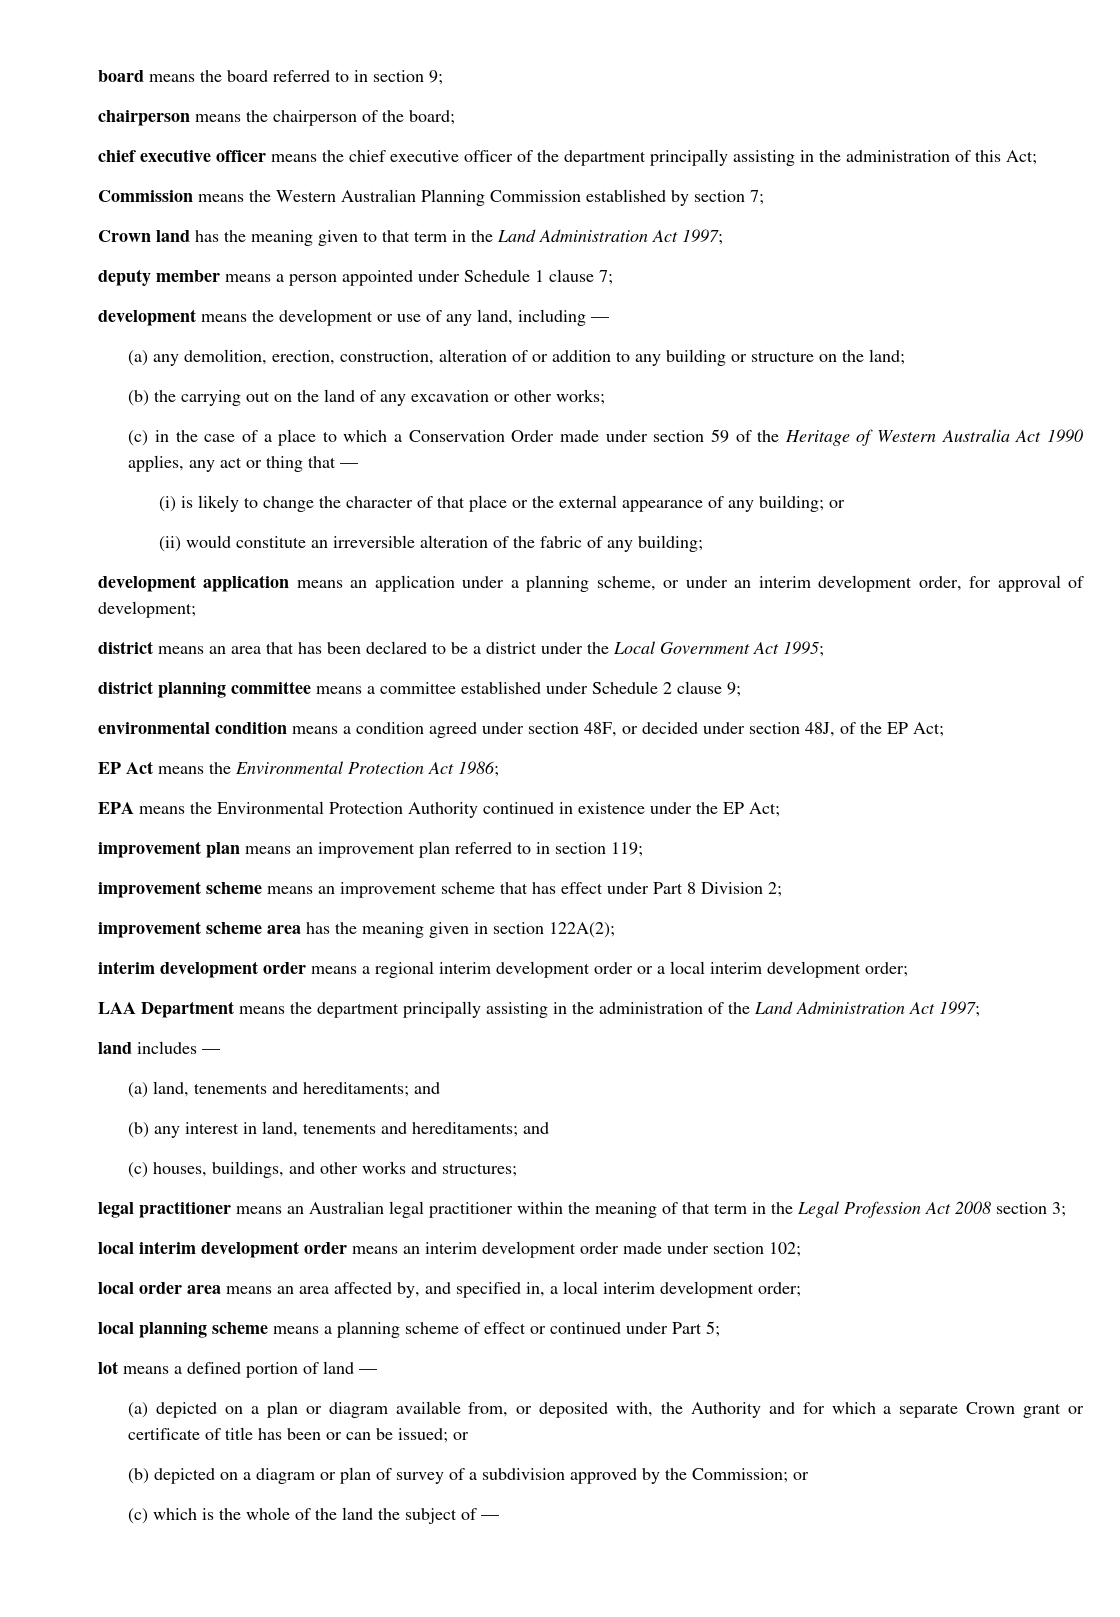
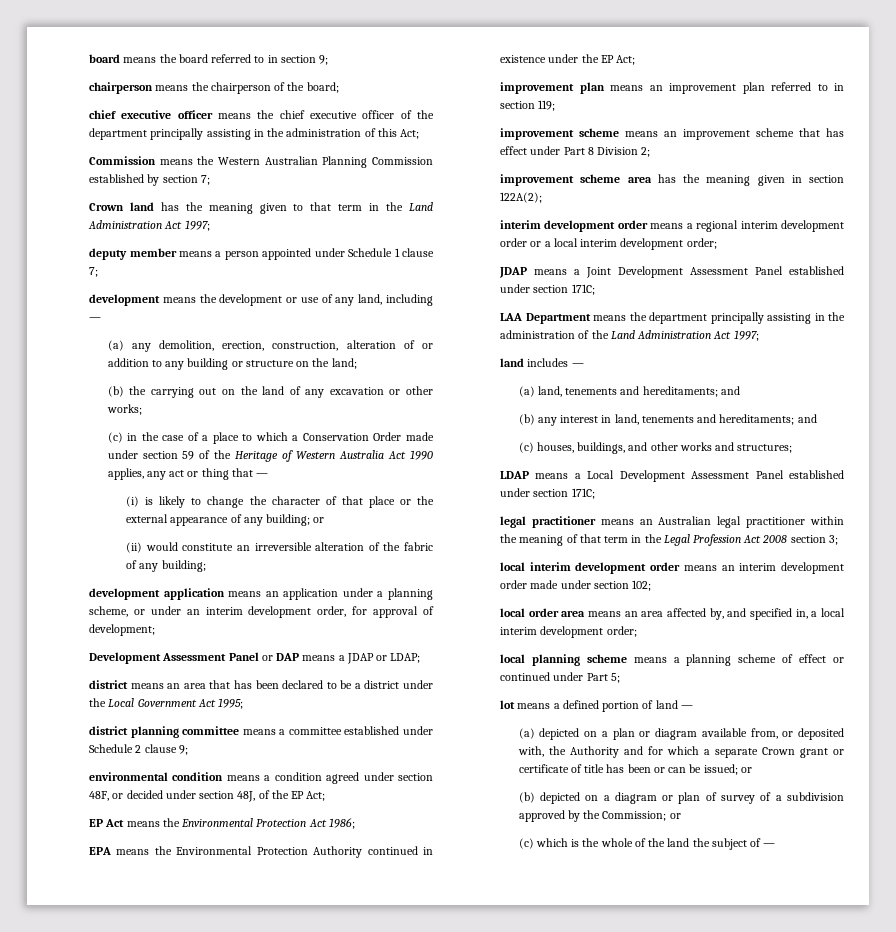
+ Development Assessment Panel or DAP means a JDAP or LDAP;
+ JDAP means a Joint Development Assessment Panel established under section 171C;
+ LDAP means a Local Development Assessment Panel established under section 171C;

